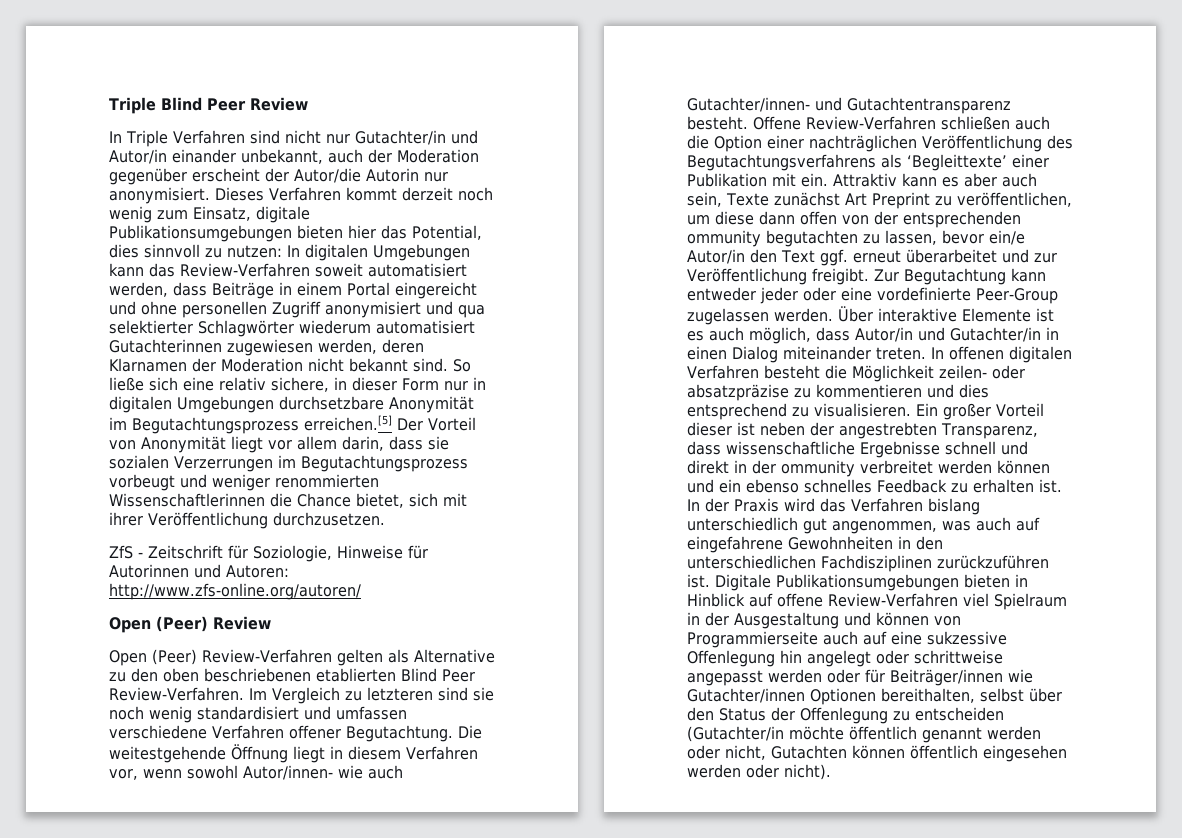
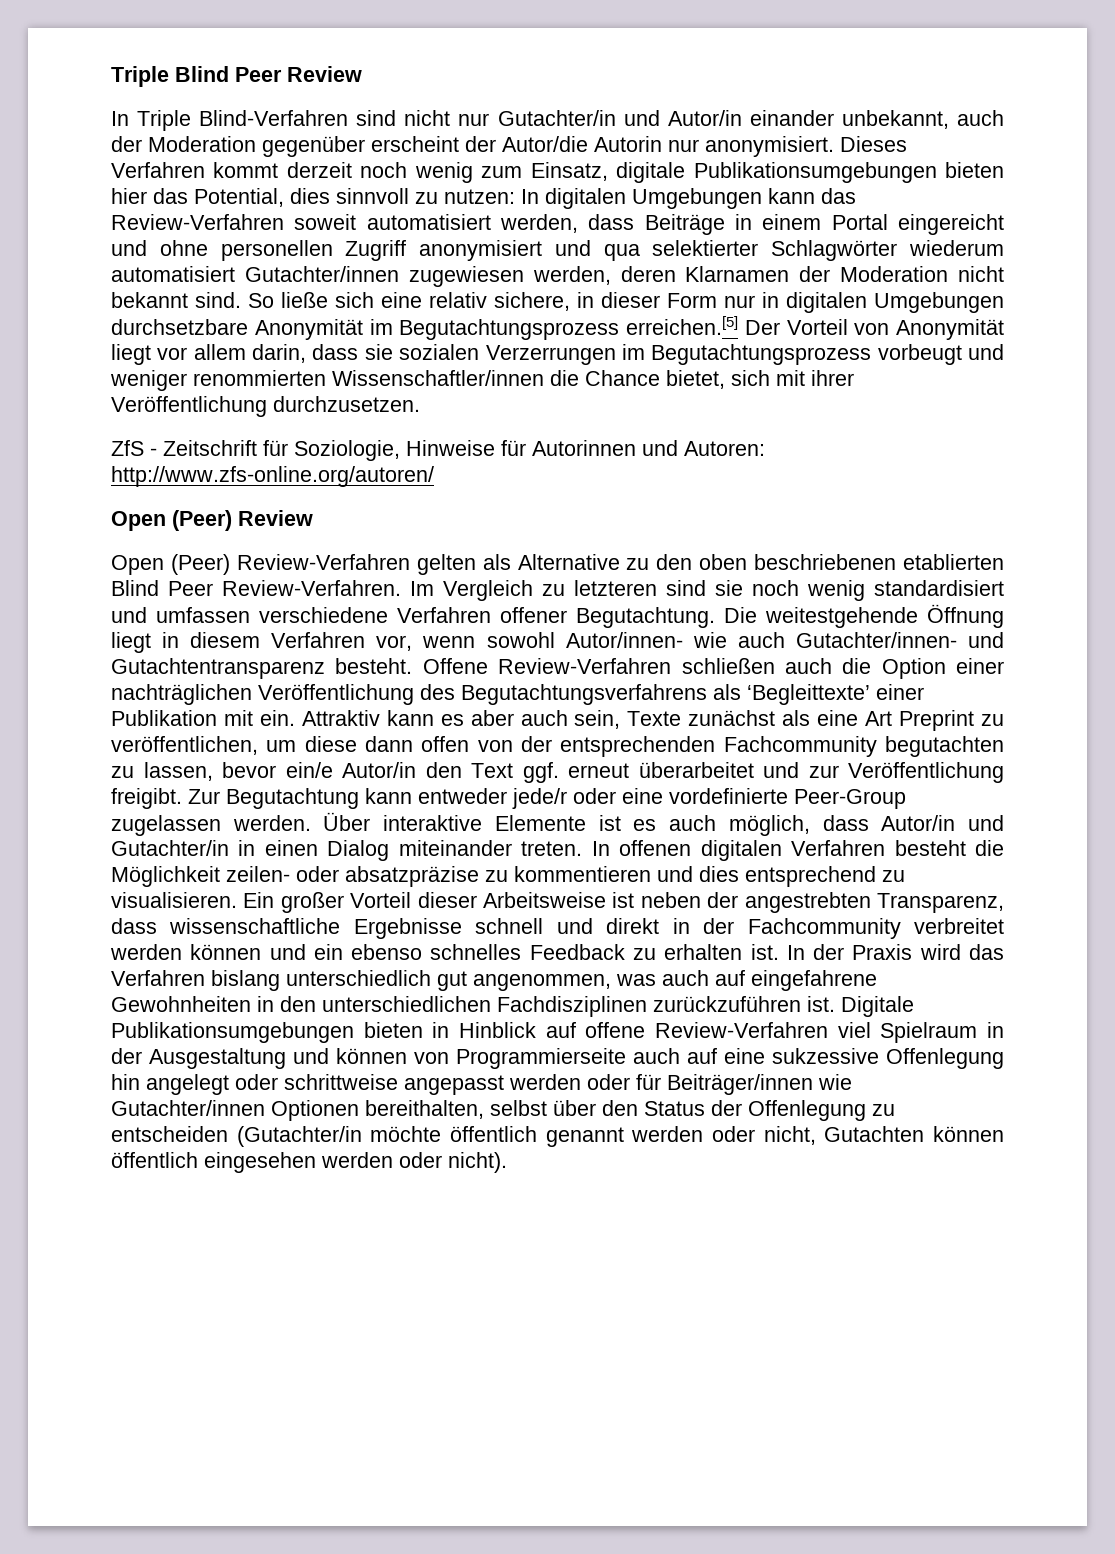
- In Triple Verfahren sind nicht nur Gutachter/in und Autor/in einander unbekannt, auch der Moderation gegenüber erscheint der Autor/die Autorin nur anonymisiert.
+ In Triple Blind-Verfahren sind nicht nur Gutachter/in und Autor/in einander unbekannt, auch der Moderation gegenüber erscheint der Autor/die Autorin nur anonymisiert.
- Dieses Verfahren kommt derzeit noch wenig zum Einsatz, digitale Publikationsumgebungen bieten hier das Potential, dies sinnvoll zu nutzen: In digitalen Umgebungen kann das Review-Verfahren soweit automatisiert werden, dass Beiträge in einem Portal eingereicht und ohne personellen Zugriff anonymisiert und qua selektierter Schlagwörter wiederum automatisiert Gutachterinnen zugewiesen werden, deren Klarnamen der Moderation nicht bekannt sind.
+ Dieses Verfahren kommt derzeit noch wenig zum Einsatz, digitale Publikationsumgebungen bieten hier das Potential, dies sinnvoll zu nutzen: In digitalen Umgebungen kann das Review-Verfahren soweit automatisiert werden, dass Beiträge in einem Portal eingereicht und ohne personellen Zugriff anonymisiert und qua selektierter Schlagwörter wiederum automatisiert Gutachter/innen zugewiesen werden, deren Klarnamen der Moderation nicht bekannt sind.
- So ließe sich eine relativ sichere, in dieser Form nur in digitalen Umgebungen durchsetzbare Anonymität im Begutachtungsprozess erreichen.[5] Der Vorteil von Anonymität liegt vor allem darin, dass sie sozialen Verzerrungen im Begutachtungsprozess vorbeugt und weniger renommierten Wissenschaftlerinnen die Chance bietet, sich mit ihrer Veröffentlichung durchzusetzen.
+ So ließe sich eine relativ sichere, in dieser Form nur in digitalen Umgebungen durchsetzbare Anonymität im Begutachtungsprozess erreichen.[5] Der Vorteil von Anonymität liegt vor allem darin, dass sie sozialen Verzerrungen im Begutachtungsprozess vorbeugt und weniger renommierten Wissenschaftler/innen die Chance bietet, sich mit ihrer Veröffentlichung durchzusetzen.
- Attraktiv kann es aber auch sein, Texte zunächst Art Preprint zu veröffentlichen, um diese dann offen von der entsprechenden ommunity begutachten zu lassen, bevor ein/e Autor/in den Text ggf. erneut überarbeitet und zur Veröffentlichung freigibt.
+ Attraktiv kann es aber auch sein, Texte zunächst als eine Art Preprint zu veröffentlichen, um diese dann offen von der entsprechenden Fachcommunity begutachten zu lassen, bevor ein/e Autor/in den Text ggf. erneut überarbeitet und zur Veröffentlichung freigibt.
- Zur Begutachtung kann entweder jeder oder eine vordefinierte Peer-Group zugelassen werden.
+ Zur Begutachtung kann entweder jede/r oder eine vordefinierte Peer-Group zugelassen werden.
- Ein großer Vorteil dieser ist neben der angestrebten Transparenz, dass wissenschaftliche Ergebnisse schnell und direkt in der ommunity verbreitet werden können und ein ebenso schnelles Feedback zu erhalten ist.
+ Ein großer Vorteil dieser Arbeitsweise ist neben der angestrebten Transparenz, dass wissenschaftliche Ergebnisse schnell und direkt in der Fachcommunity verbreitet werden können und ein ebenso schnelles Feedback zu erhalten ist.

